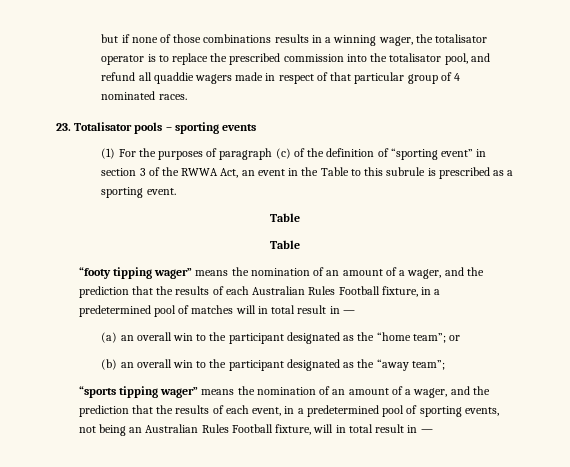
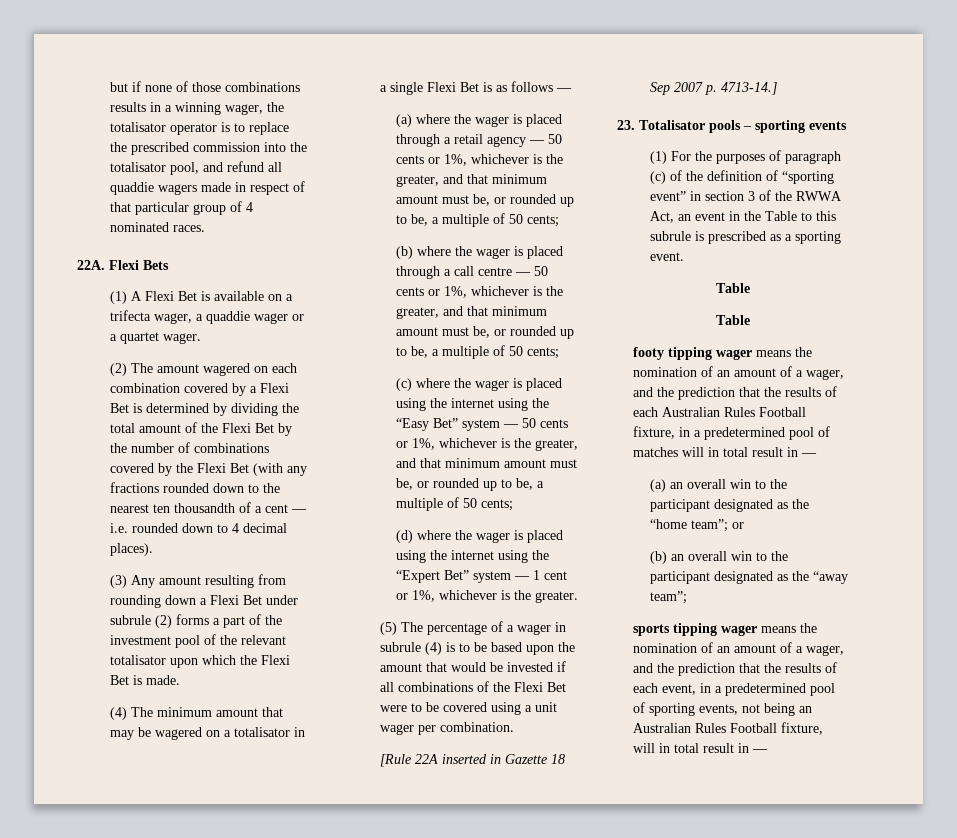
+ 22A. Flexi Bets
+ (1) A Flexi Bet is available on a trifecta wager, a quaddie wager or a quartet wager.
+ (2) The amount wagered on each combination covered by a Flexi Bet is determined by dividing the total amount of the Flexi Bet by the number of combinations covered by the Flexi Bet (with any fractions rounded down to the nearest ten thousandth of a cent — i.e. rounded down to 4 decimal places).
+ (3) Any amount resulting from rounding down a Flexi Bet under subrule (2) forms a part of the investment pool of the relevant totalisator upon which the Flexi Bet is made.
+ (4) The minimum amount that may be wagered on a totalisator in a single Flexi Bet is as follows —
+ (a) where the wager is placed through a retail agency — 50 cents or 1%, whichever is the greater, and that minimum amount must be, or rounded up to be, a multiple of 50 cents;
+ (b) where the wager is placed through a call centre — 50 cents or 1%, whichever is the greater, and that minimum amount must be, or rounded up to be, a multiple of 50 cents;
+ (c) where the wager is placed using the internet using the “Easy Bet” system — 50 cents or 1%, whichever is the greater, and that minimum amount must be, or rounded up to be, a multiple of 50 cents;
+ (d) where the wager is placed using the internet using the “Expert Bet” system — 1 cent or 1%, whichever is the greater.
+ (5) The percentage of a wager in subrule (4) is to be based upon the amount that would be invested if all combinations of the Flexi Bet were to be covered using a unit wager per combination.
+ [Rule 22A inserted in Gazette 18 Sep 2007 p. 4713-14.]
- “footy tipping wager” means the nomination of an amount of a wager, and the prediction that the results of each Australian Rules Football fixture, in a predetermined pool of matches will in total result in —
+ footy tipping wager means the nomination of an amount of a wager, and the prediction that the results of each Australian Rules Football fixture, in a predetermined pool of matches will in total result in —
- “sports tipping wager” means the nomination of an amount of a wager, and the prediction that the results of each event, in a predetermined pool of sporting events, not being an Australian Rules Football fixture, will in total result in —
+ sports tipping wager means the nomination of an amount of a wager, and the prediction that the results of each event, in a predetermined pool of sporting events, not being an Australian Rules Football fixture, will in total result in —

